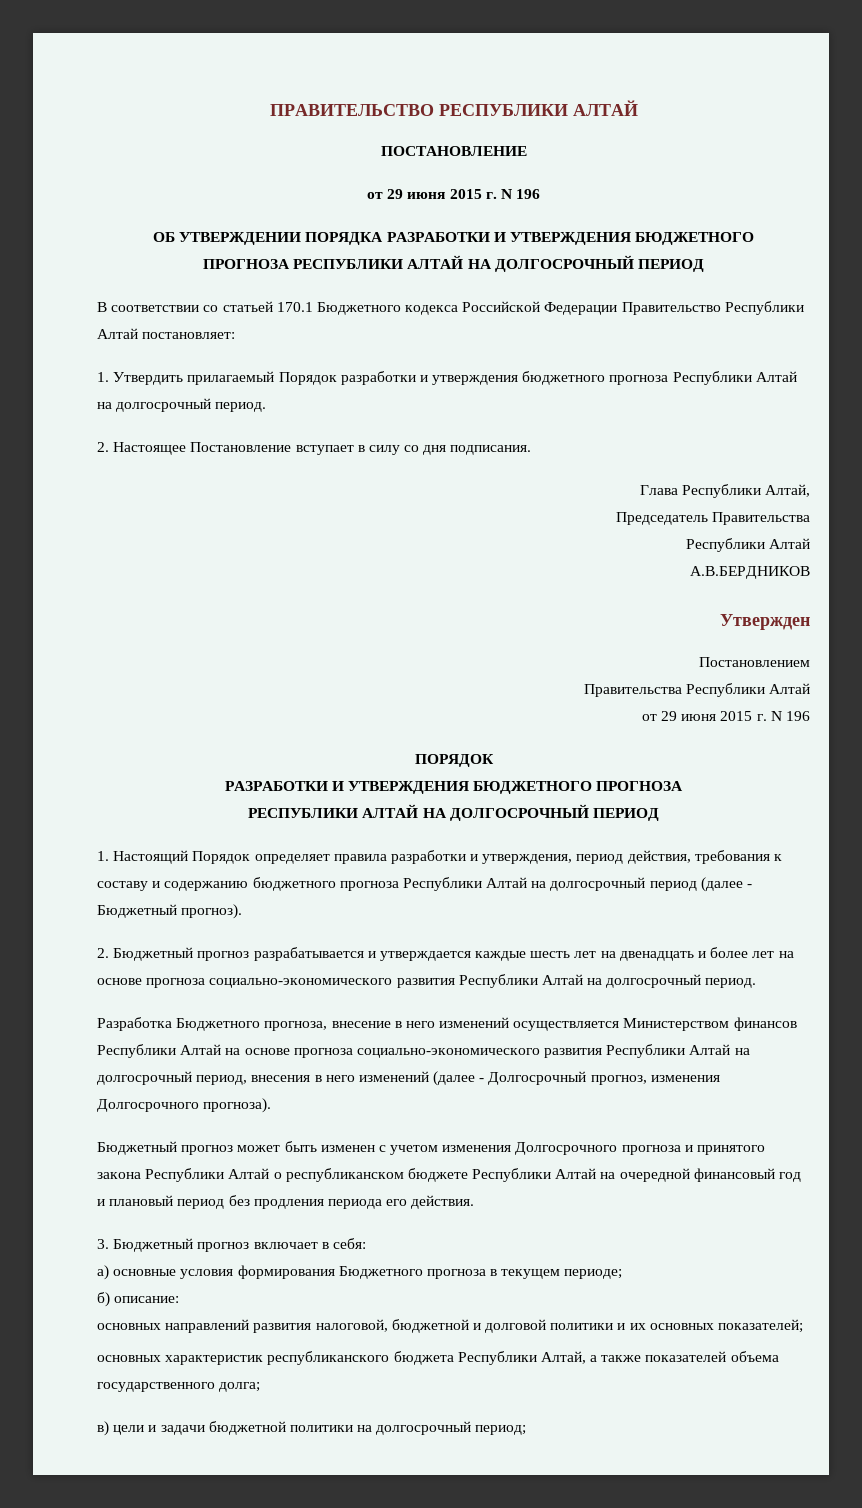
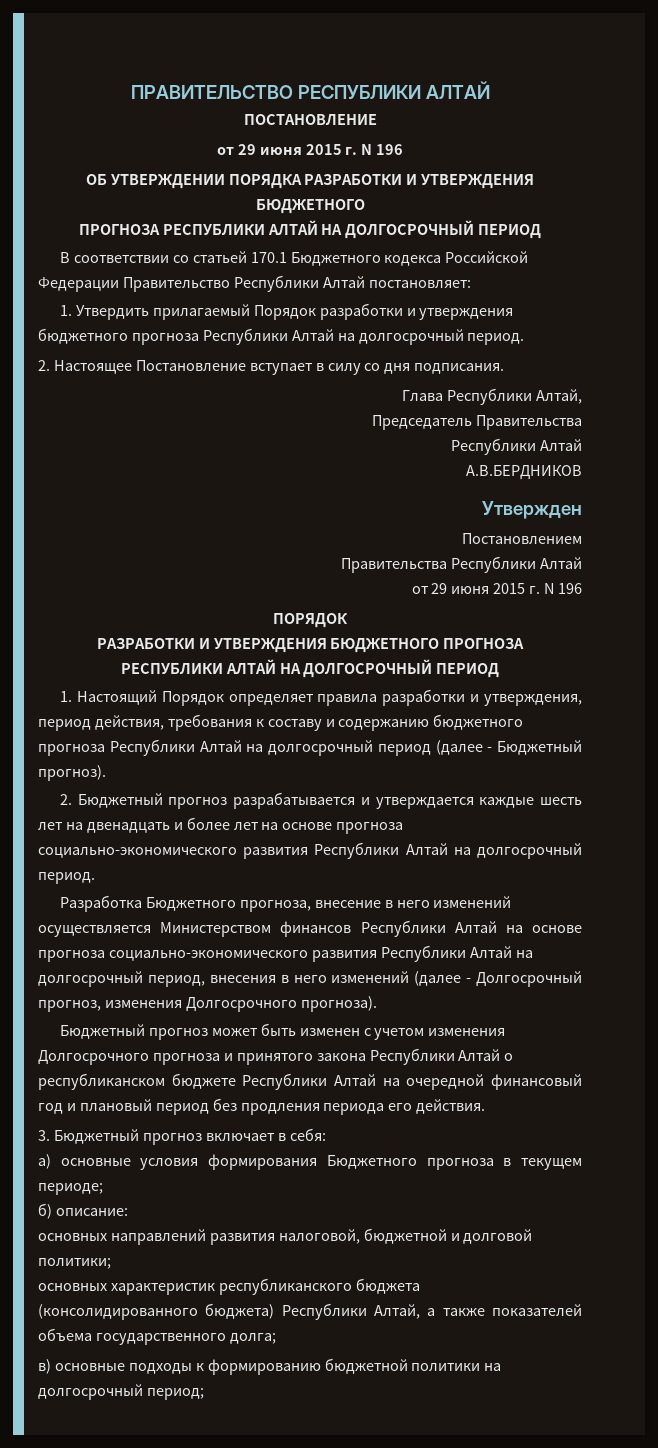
- основных направлений развития налоговой, бюджетной и долговой политики и их основных показателей;
+ основных направлений развития налоговой, бюджетной и долговой политики;
- основных характеристик республиканского бюджета Республики Алтай, а также показателей объема государственного долга;
+ основных характеристик республиканского бюджета (консолидированного бюджета) Республики Алтай, а также показателей объема государственного долга;
- в) цели и задачи бюджетной политики на долгосрочный период;
+ в) основные подходы к формированию бюджетной политики на долгосрочный период;

